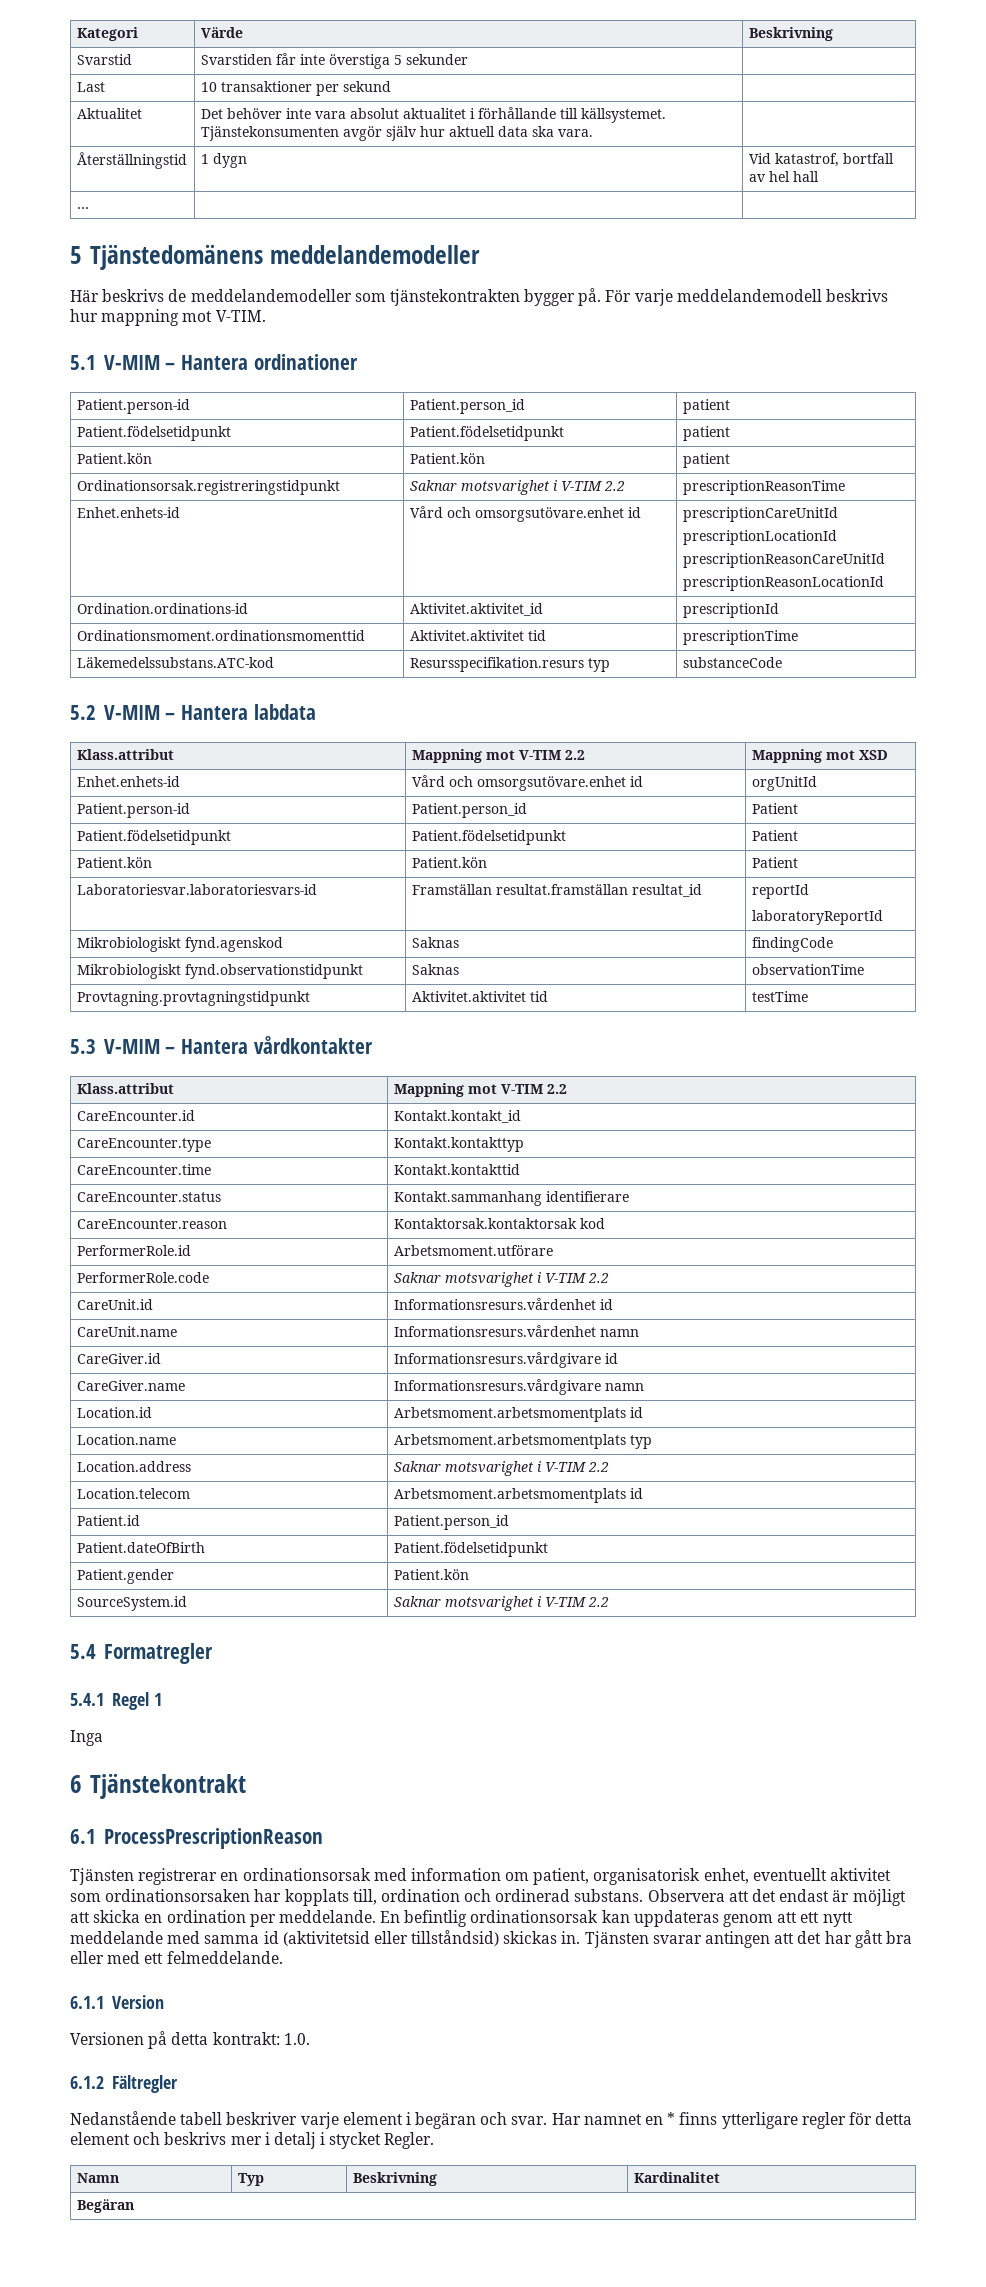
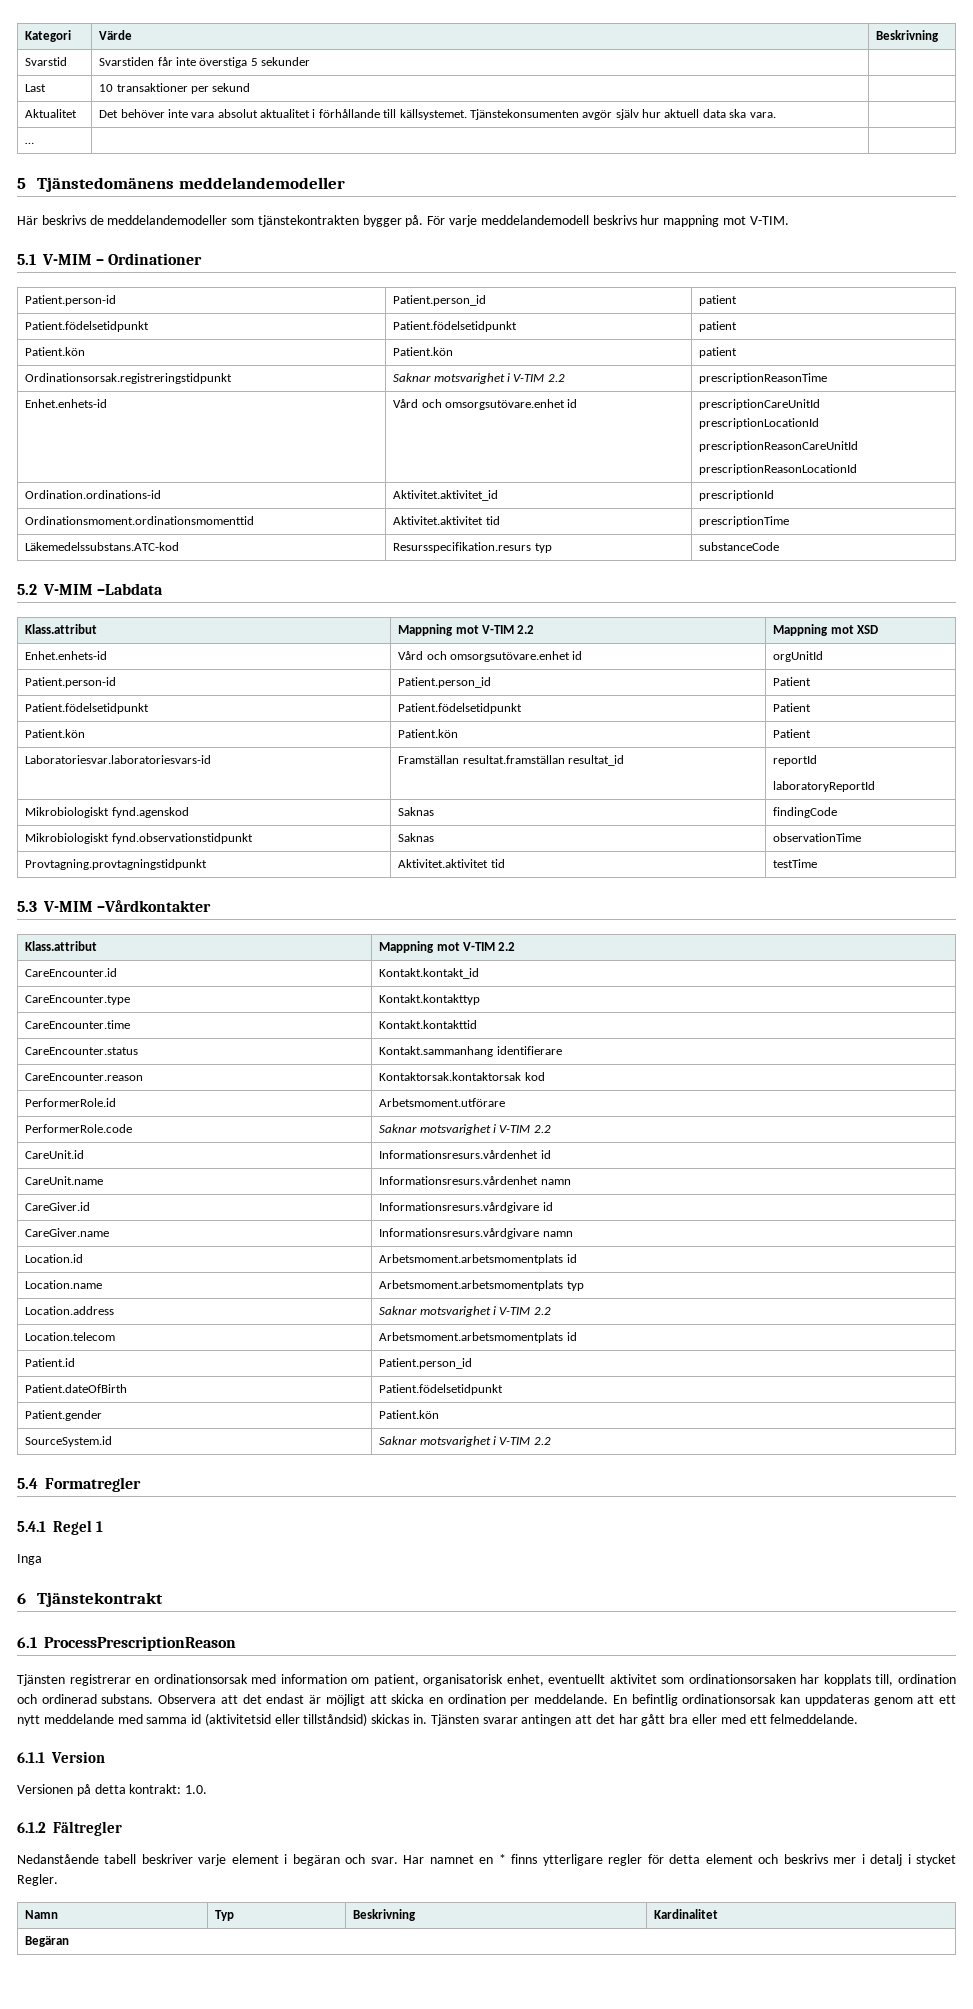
- Återställningstid | 1 dygn | Vid katastrof, bortfall av hel hall
- 5.1 V-MIM – Hantera ordinationer
+ 5.1 V-MIM – Ordinationer
- 5.2 V-MIM – Hantera labdata
+ 5.2 V-MIM –Labdata
- 5.3 V-MIM – Hantera vårdkontakter
+ 5.3 V-MIM –Vårdkontakter

